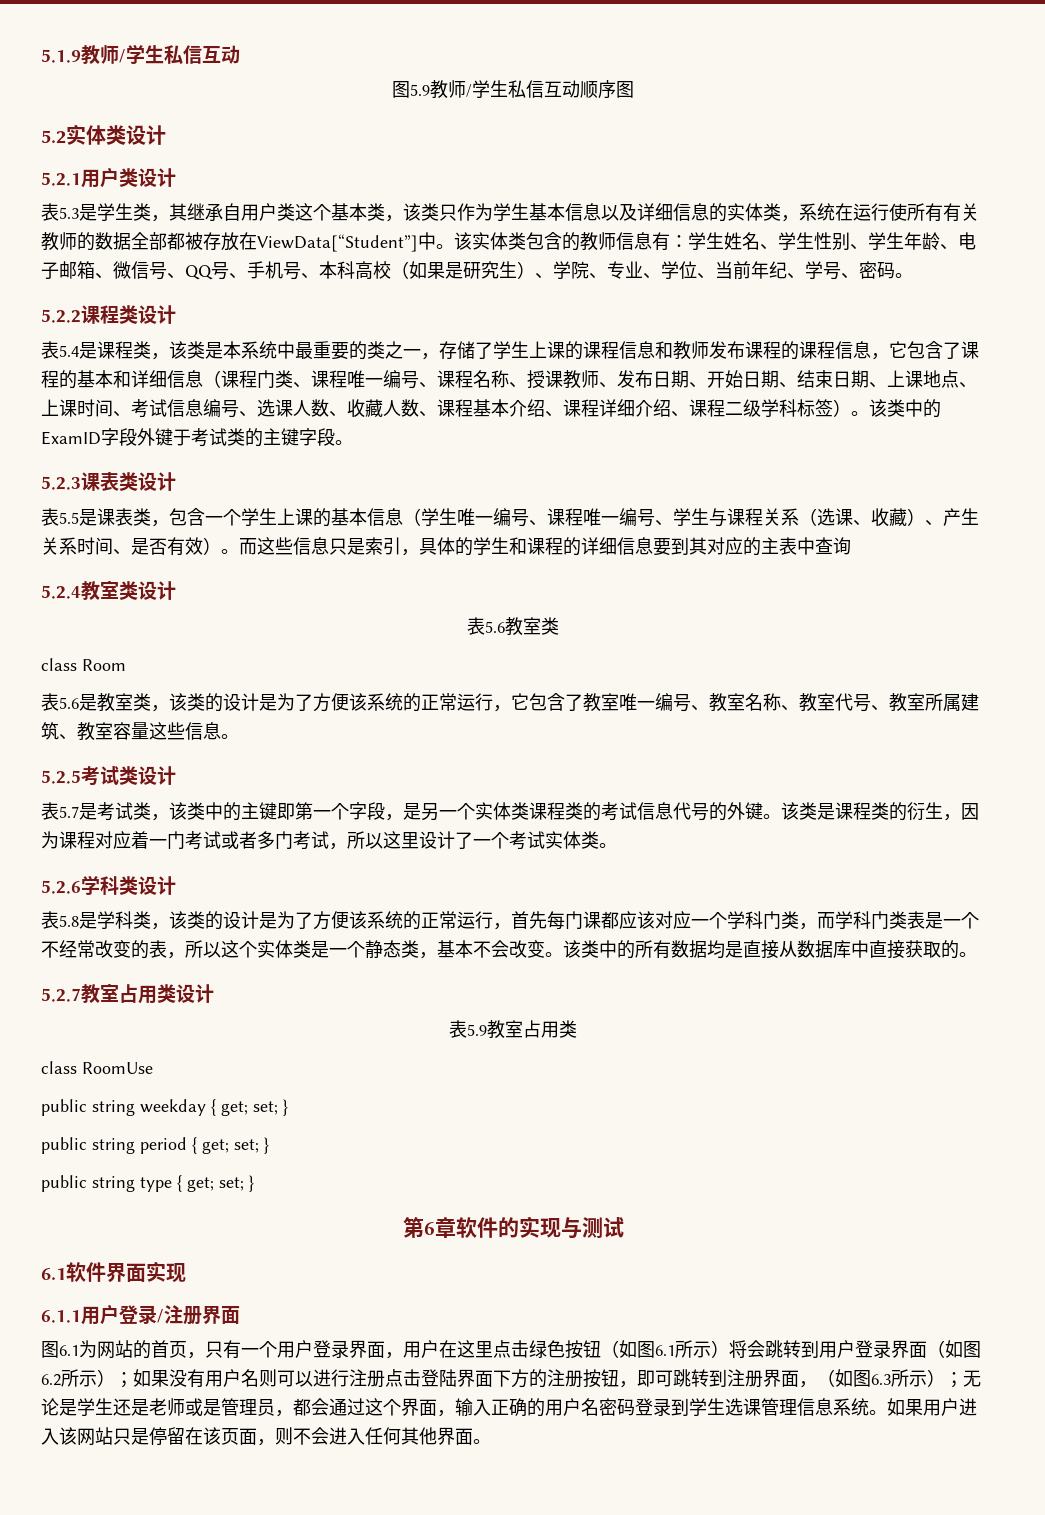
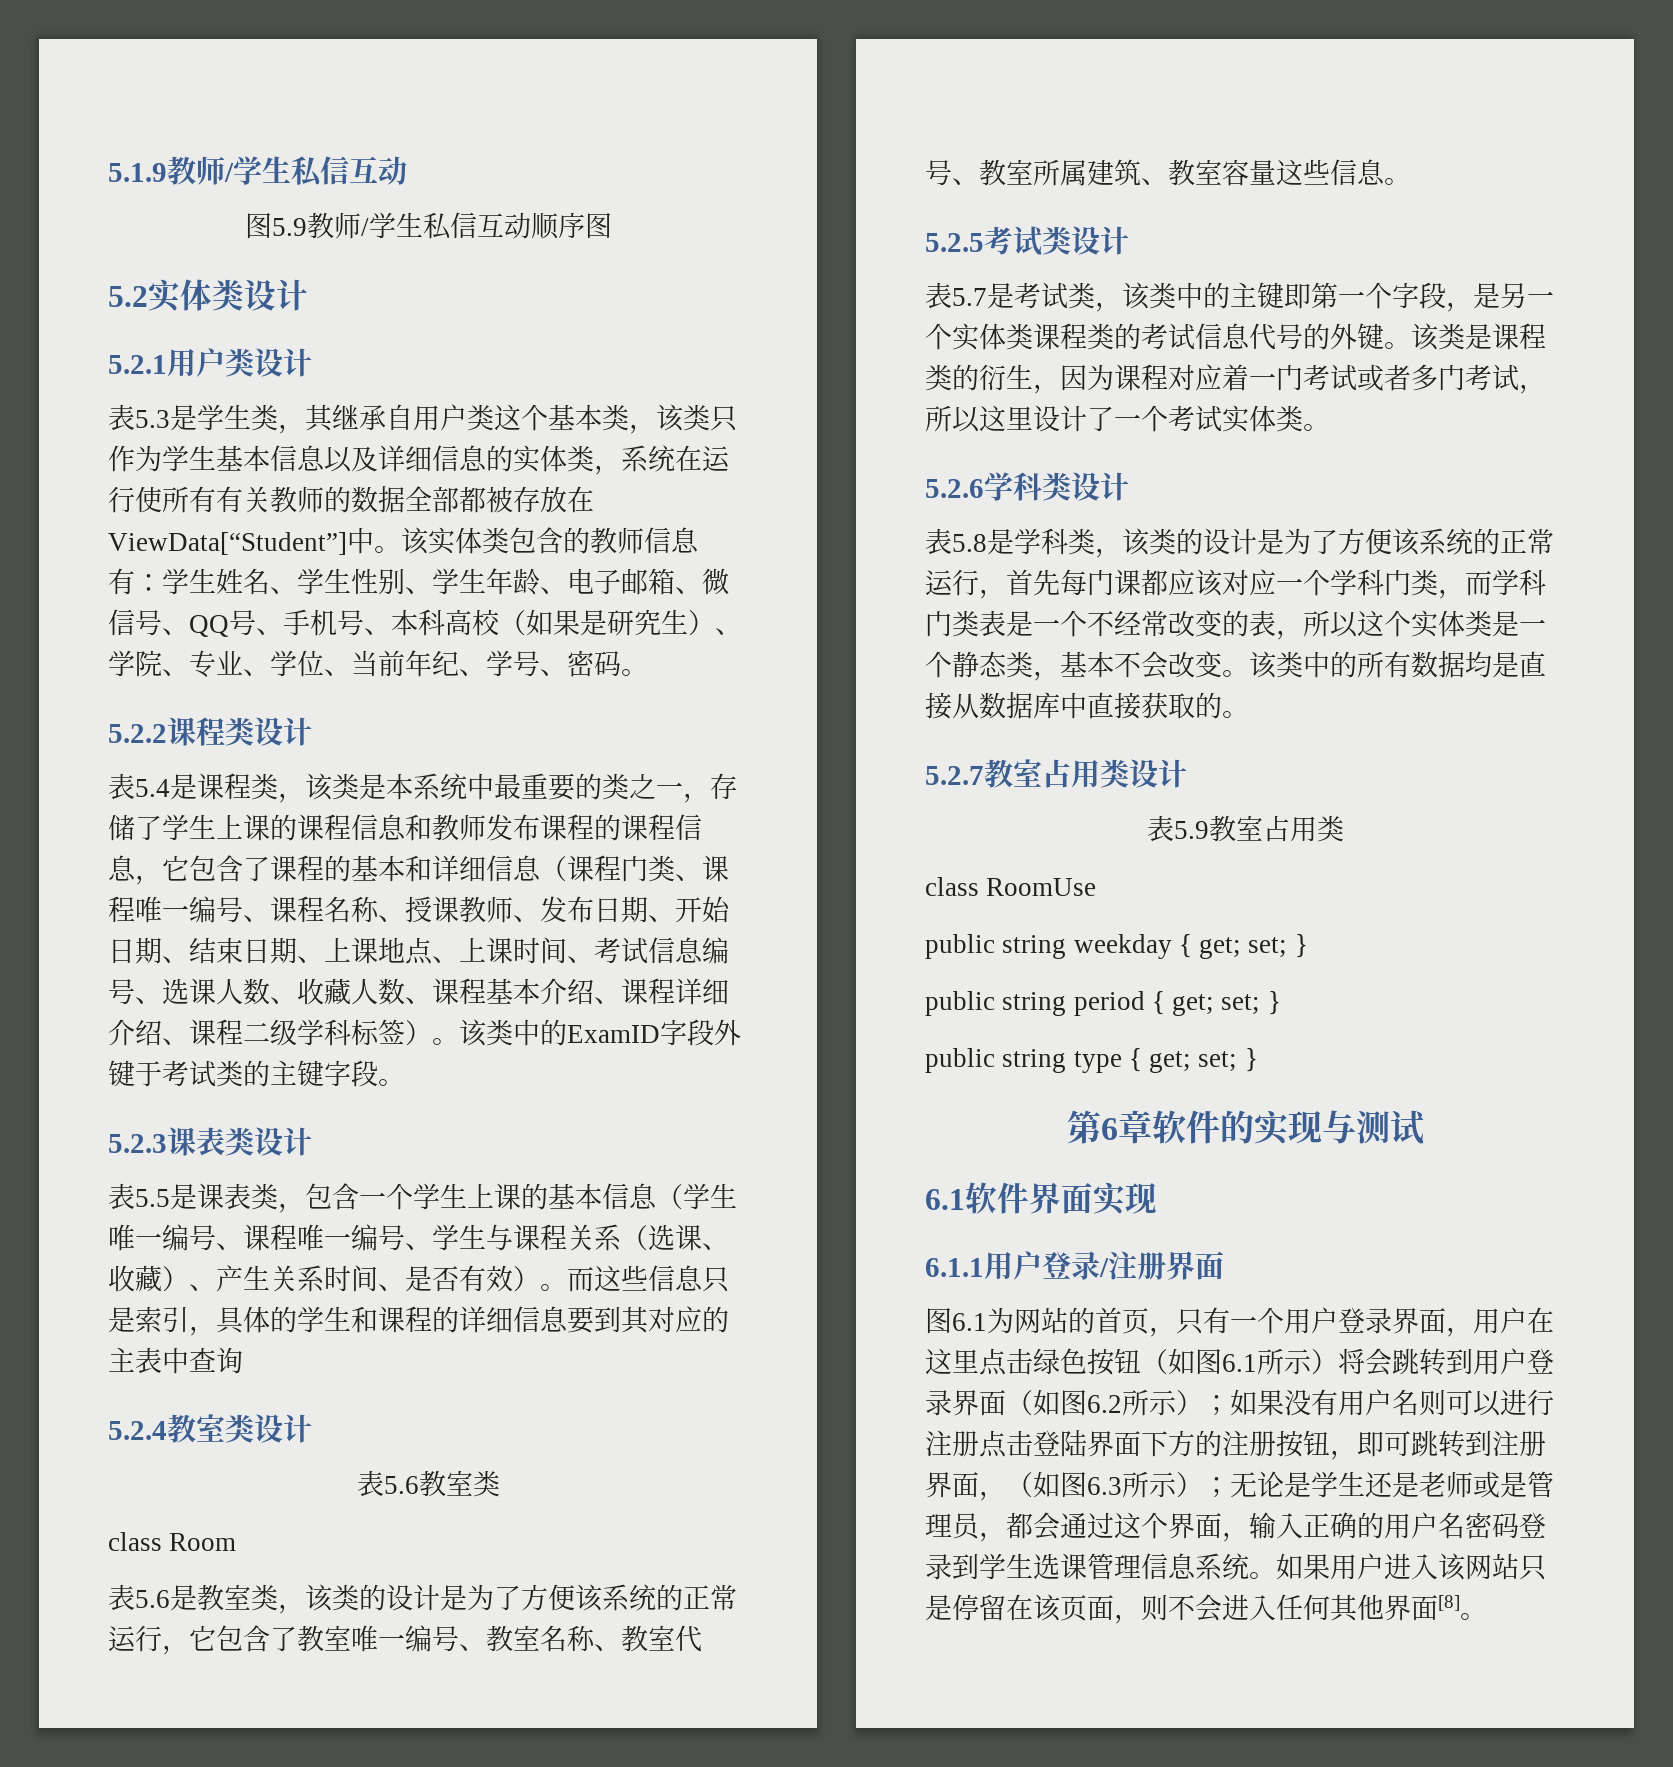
- 如果用户进入该网站只是停留在该页面，则不会进入任何其他界面。
+ 如果用户进入该网站只是停留在该页面，则不会进入任何其他界面[8]。

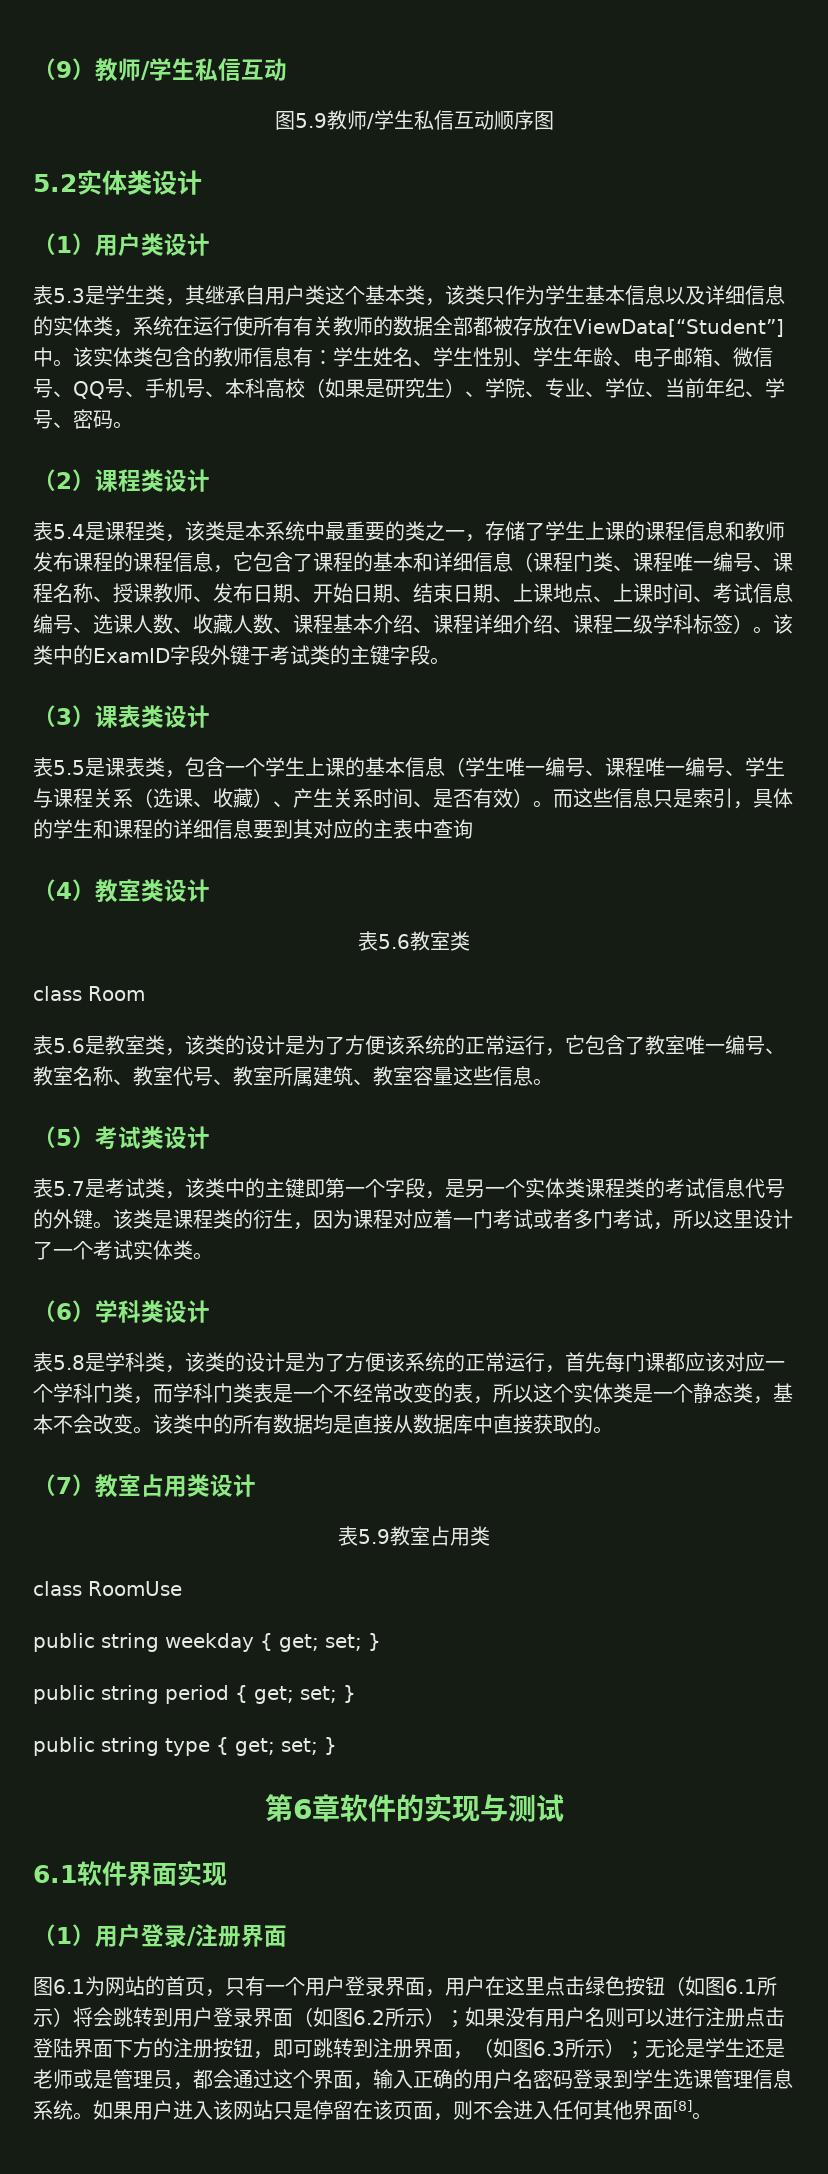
- 5.1.9教师/学生私信互动
+ （9）教师/学生私信互动
- 5.2.1用户类设计
+ （1）用户类设计
- 5.2.2课程类设计
+ （2）课程类设计
- 5.2.3课表类设计
+ （3）课表类设计
- 5.2.4教室类设计
+ （4）教室类设计
- 5.2.5考试类设计
+ （5）考试类设计
- 5.2.6学科类设计
+ （6）学科类设计
- 5.2.7教室占用类设计
+ （7）教室占用类设计
- 6.1.1用户登录/注册界面
+ （1）用户登录/注册界面

